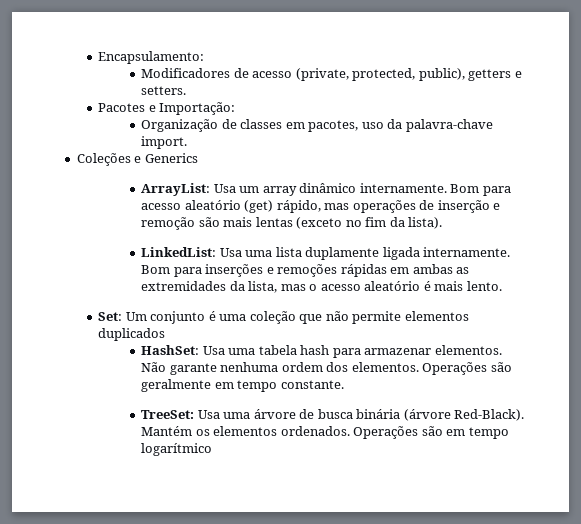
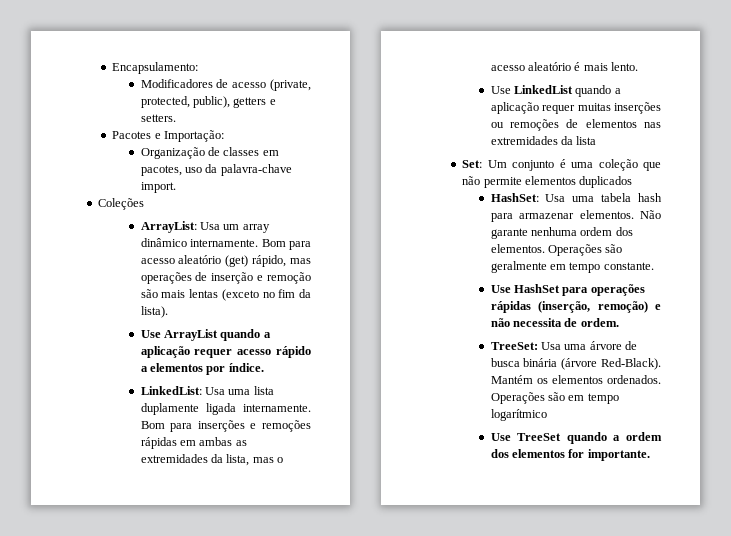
- Coleções e Generics
+ Coleções
+ Use ArrayList quando a aplicação requer acesso rápido a elementos por índice.
+ Use LinkedList quando a aplicação requer muitas inserções ou remoções de elementos nas extremidades da lista
+ Use HashSet para operações rápidas (inserção, remoção) e não necessita de ordem.
+ Use TreeSet quando a ordem dos elementos for importante.

